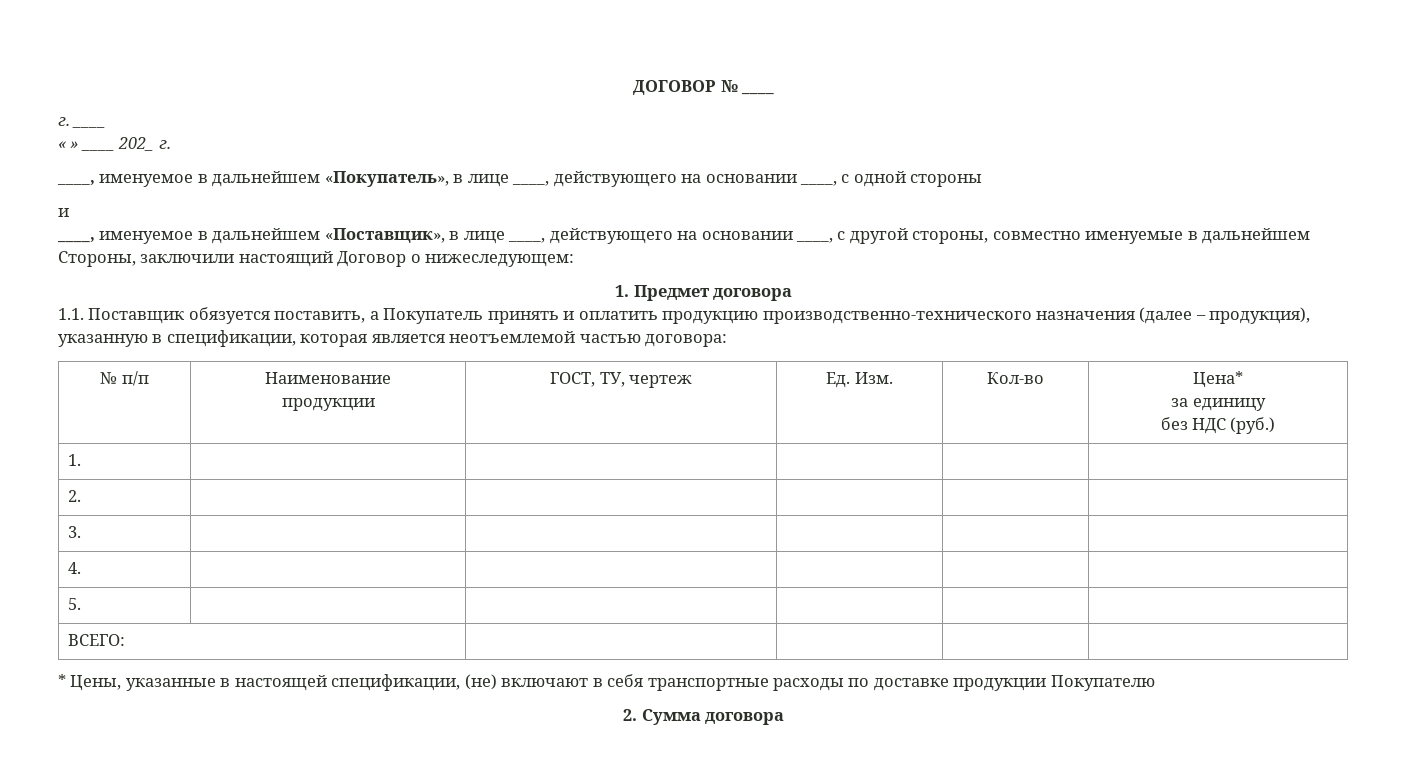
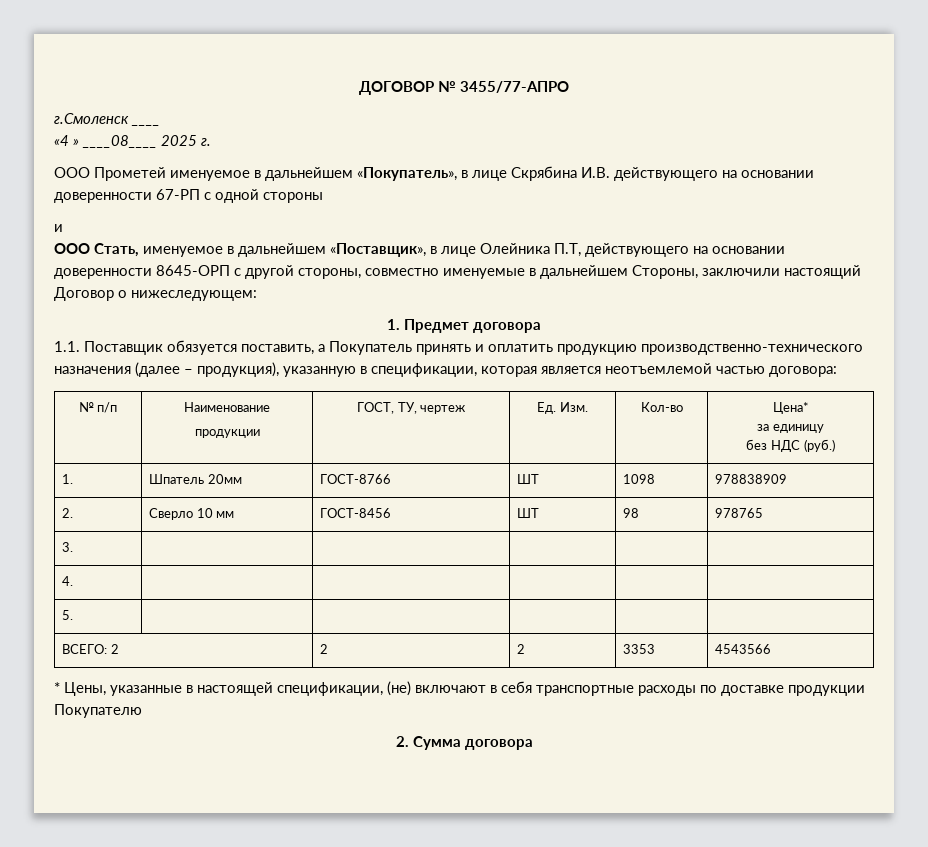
- ДОГОВОР № ____
- г. ____
- « » ____ 202_ г.
+ ДОГОВОР № 3455/77-АПРО
+ г.Смоленск ____
+ «4 » ____08____ 2025 г.
- ____, именуемое в дальнейшем «Покупатель», в лице ____, действующего на основании ____, с одной стороны
+ ООО Прометей именуемое в дальнейшем «Покупатель», в лице Скрябина И.В. действующего на основании доверенности 67-РП с одной стороны
- ____, именуемое в дальнейшем «Поставщик», в лице ____, действующего на основании ____, с другой стороны, совместно именуемые в дальнейшем Стороны, заключили настоящий Договор о нижеследующем:
+ ООО Стать, именуемое в дальнейшем «Поставщик», в лице Олейника П.Т, действующего на основании доверенности 8645-ОРП с другой стороны, совместно именуемые в дальнейшем Стороны, заключили настоящий Договор о нижеследующем:
- 1. | | | | |
- 2. | | | | |
+ 1. | Шпатель 20мм | ГОСТ-8766 | ШТ | 1098 | 978838909
+ 2. | Сверло 10 мм | ГОСТ-8456 | ШТ | 98 | 978765
- ВСЕГО: | | | |
+ ВСЕГО: 2 | 2 | 2 | 3353 | 4543566

